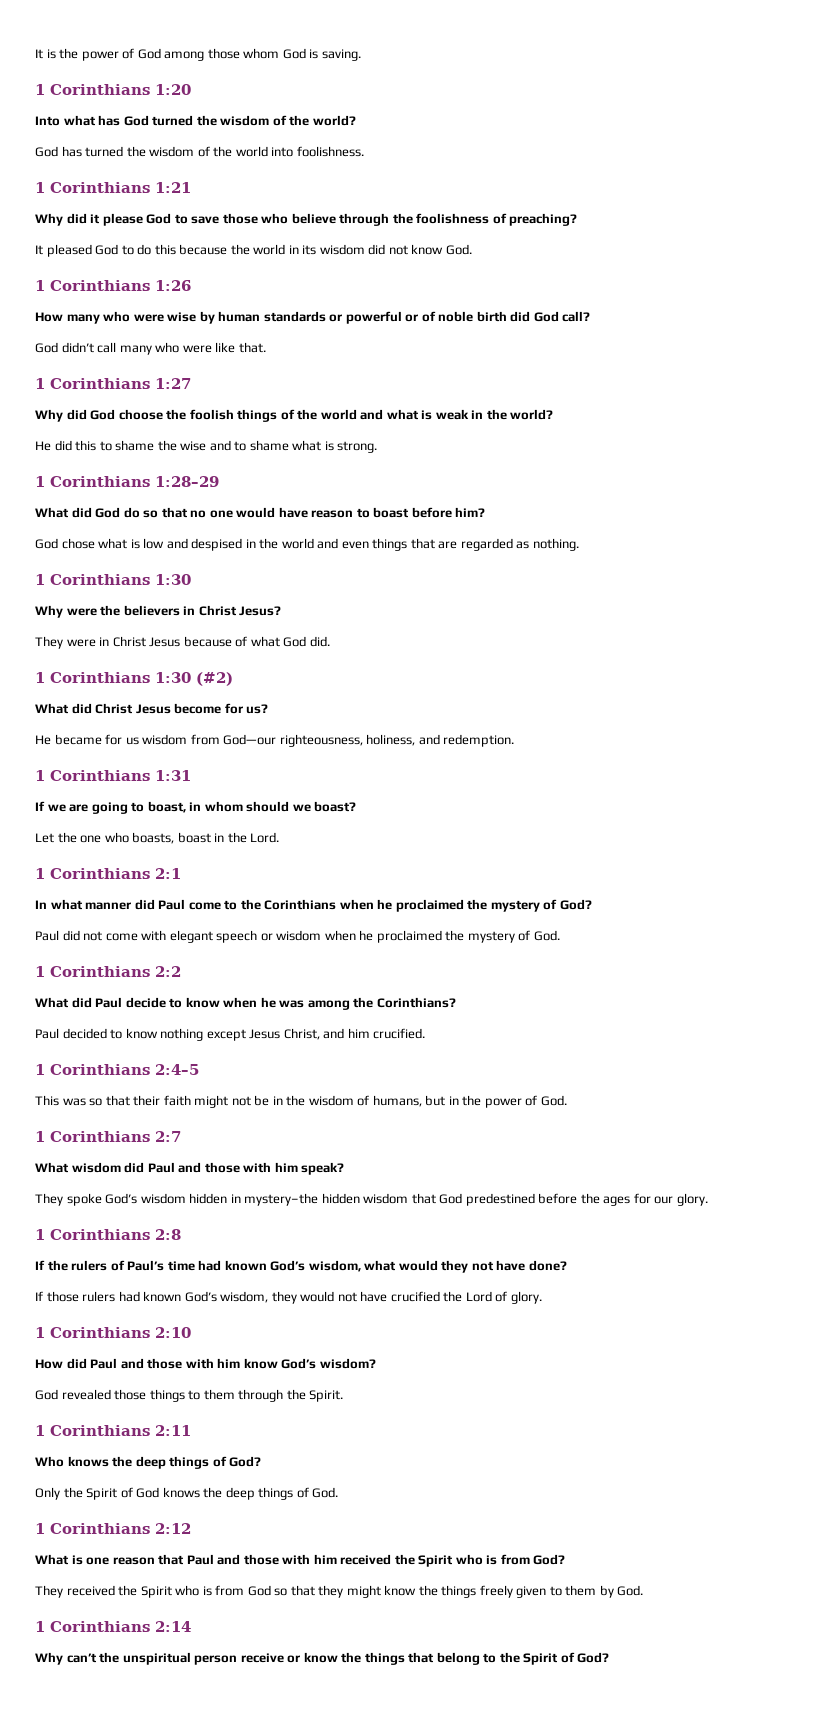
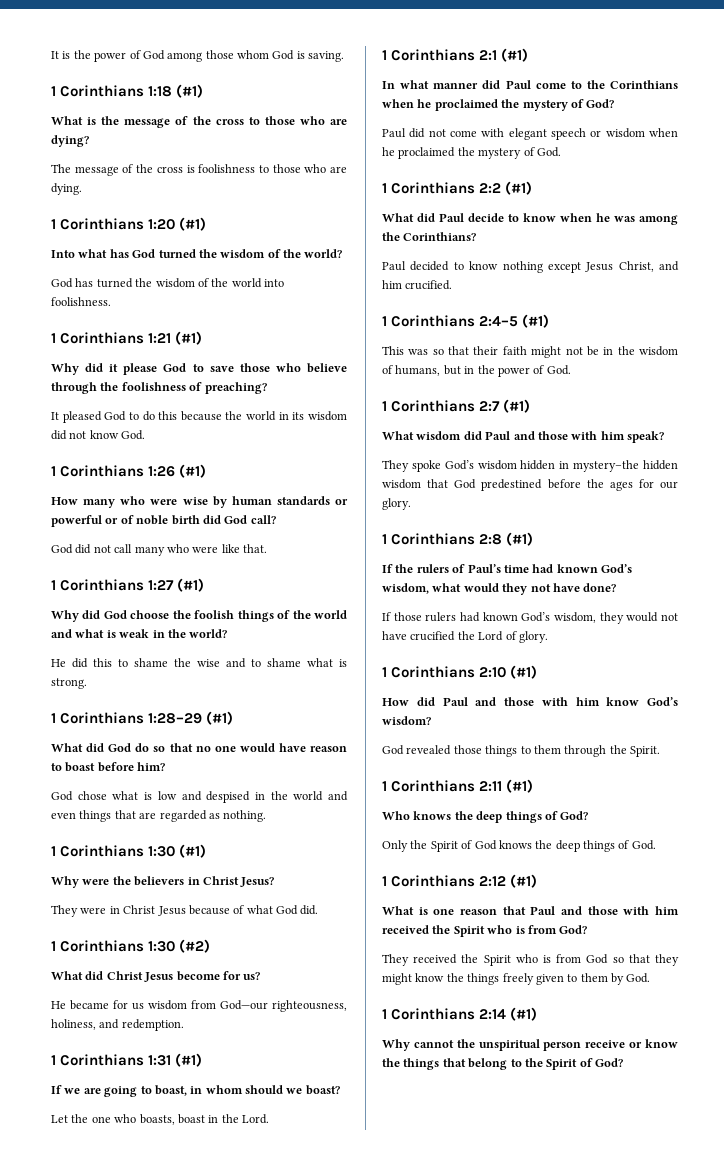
+ 1 Corinthians 1:18 (#1)
+ What is the message of the cross to those who are dying?
+ The message of the cross is foolishness to those who are dying.
- 1 Corinthians 1:20
+ 1 Corinthians 1:20 (#1)
- 1 Corinthians 1:21
+ 1 Corinthians 1:21 (#1)
- 1 Corinthians 1:26
+ 1 Corinthians 1:26 (#1)
- God didn’t call many who were like that.
+ God did not call many who were like that.
- 1 Corinthians 1:27
+ 1 Corinthians 1:27 (#1)
- 1 Corinthians 1:28–29
+ 1 Corinthians 1:28–29 (#1)
  God chose what is low and despised in the world and even things that are regarded as nothing.
- 1 Corinthians 1:30
+ 1 Corinthians 1:30 (#1)
- 1 Corinthians 1:31
+ 1 Corinthians 1:31 (#1)
- 1 Corinthians 2:1
+ 1 Corinthians 2:1 (#1)
- 1 Corinthians 2:2
+ 1 Corinthians 2:2 (#1)
- 1 Corinthians 2:4–5
+ 1 Corinthians 2:4–5 (#1)
- 1 Corinthians 2:7
+ 1 Corinthians 2:7 (#1)
- 1 Corinthians 2:8
+ 1 Corinthians 2:8 (#1)
- 1 Corinthians 2:10
+ 1 Corinthians 2:10 (#1)
- 1 Corinthians 2:11
+ 1 Corinthians 2:11 (#1)
- 1 Corinthians 2:12
+ 1 Corinthians 2:12 (#1)
- 1 Corinthians 2:14
- Why can’t the unspiritual person receive or know the things that belong to the Spirit of God?
+ 1 Corinthians 2:14 (#1)
+ Why cannot the unspiritual person receive or know the things that belong to the Spirit of God?

